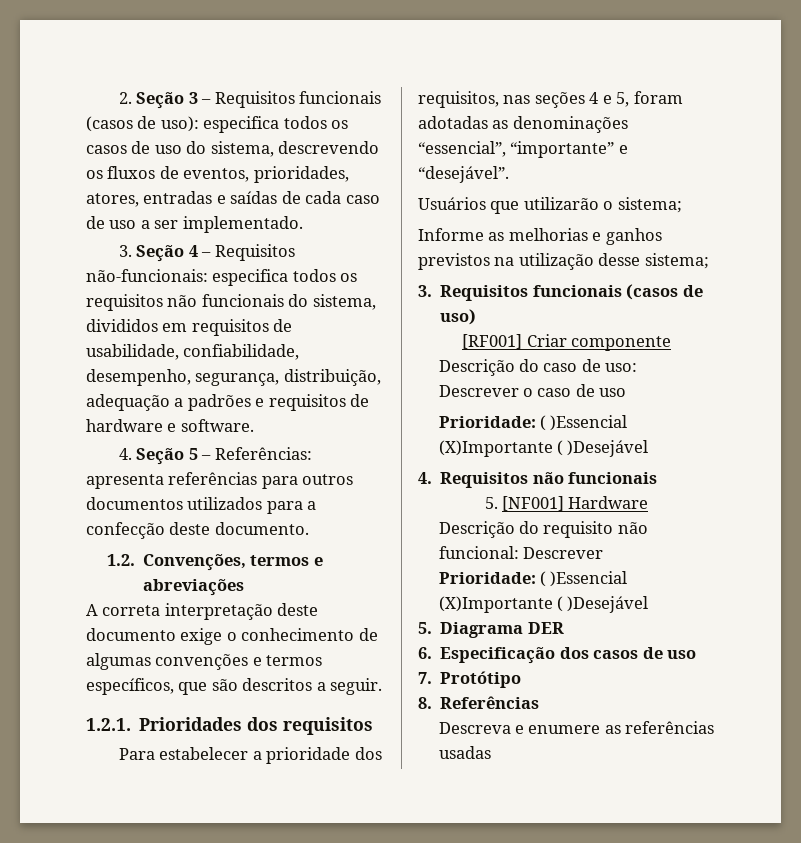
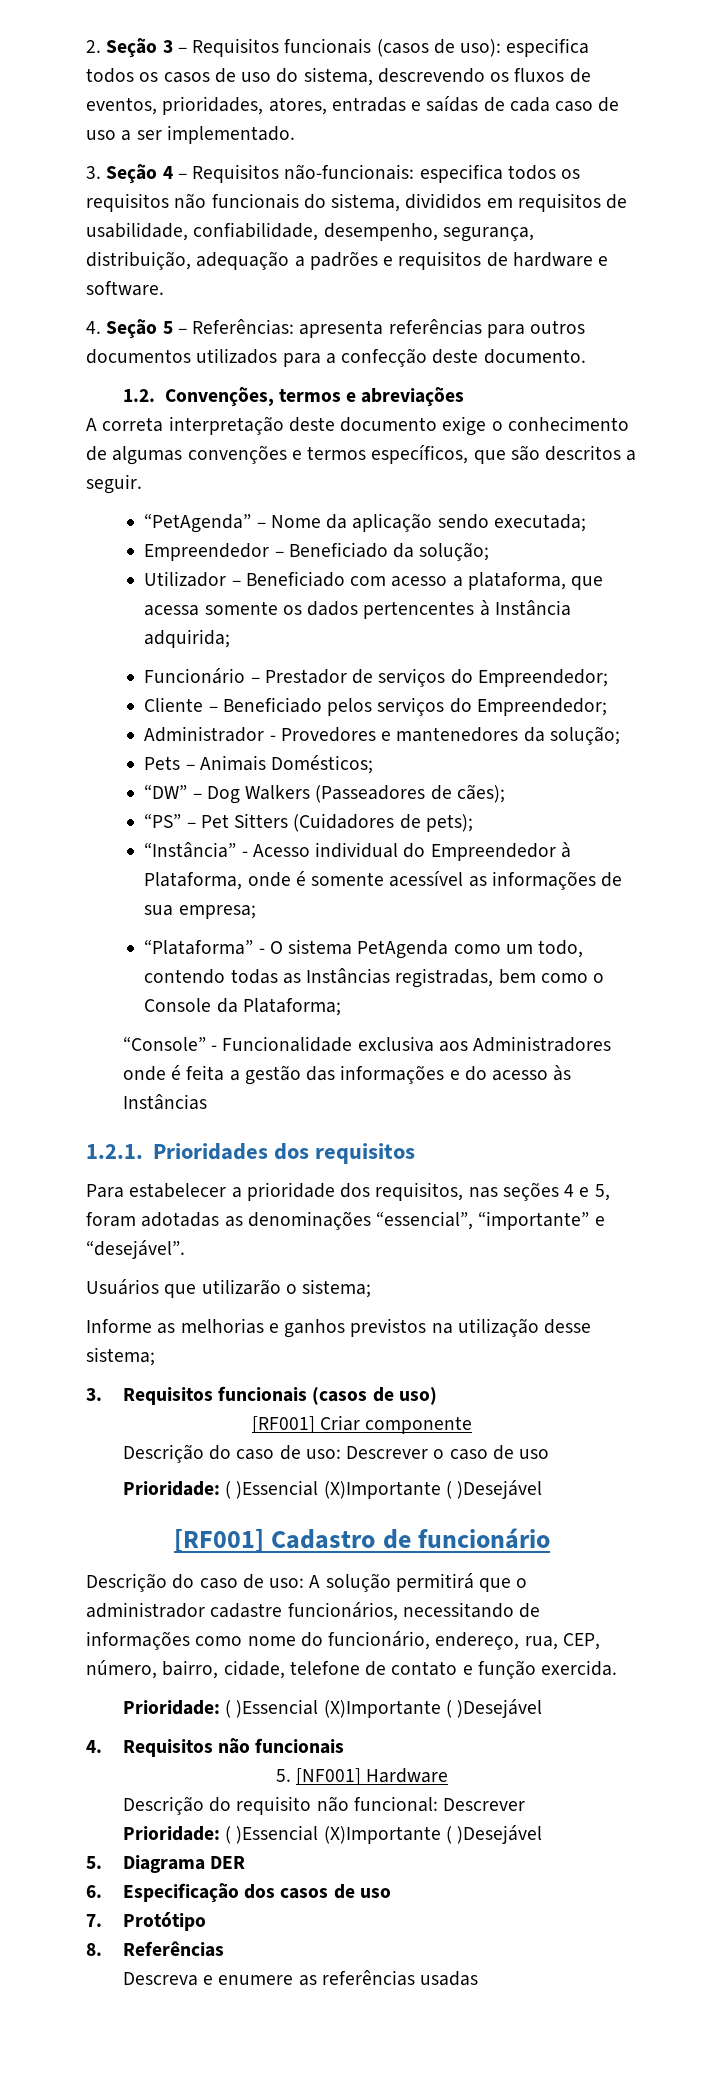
+ “PetAgenda” – Nome da aplicação sendo executada;
+ Empreendedor – Beneficiado da solução;
+ Utilizador – Beneficiado com acesso a plataforma, que acessa somente os dados pertencentes à Instância adquirida;
+ Funcionário – Prestador de serviços do Empreendedor;
+ Cliente – Beneficiado pelos serviços do Empreendedor;
+ Administrador - Provedores e mantenedores da solução;
+ Pets – Animais Domésticos;
+ “DW” – Dog Walkers (Passeadores de cães);
+ “PS” – Pet Sitters (Cuidadores de pets);
+ “Instância” - Acesso individual do Empreendedor à Plataforma, onde é somente acessível as informações de sua empresa;
+ “Plataforma” - O sistema PetAgenda como um todo, contendo todas as Instâncias registradas, bem como o Console da Plataforma;
+ “Console” - Funcionalidade exclusiva aos Administradores onde é feita a gestão das informações e do acesso às Instâncias
+ [RF001] Cadastro de funcionário
+ Descrição do caso de uso: A solução permitirá que o administrador cadastre funcionários, necessitando de informações como nome do funcionário, endereço, rua, CEP, número, bairro, cidade, telefone de contato e função exercida.
+ Prioridade: ( )Essencial (X)Importante ( )Desejável

